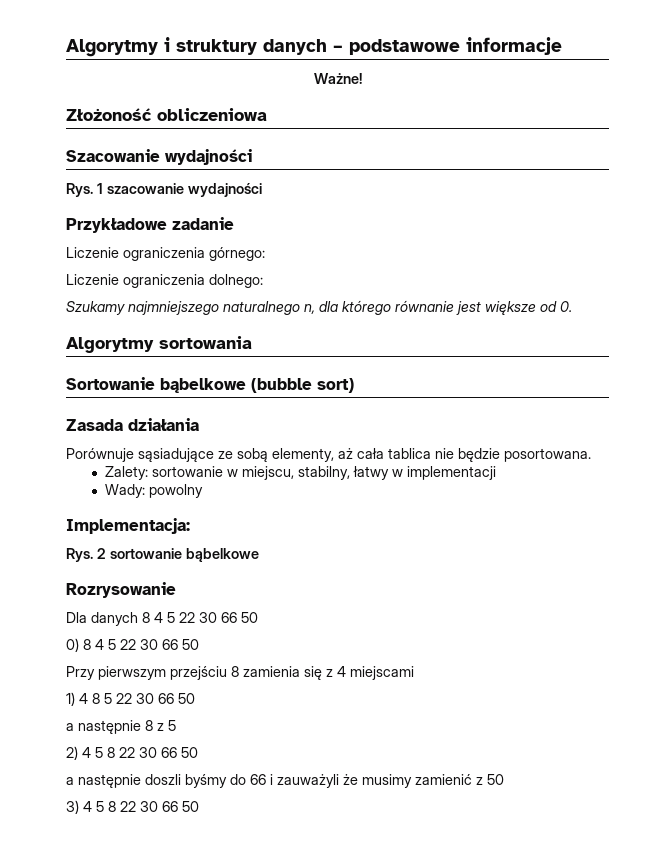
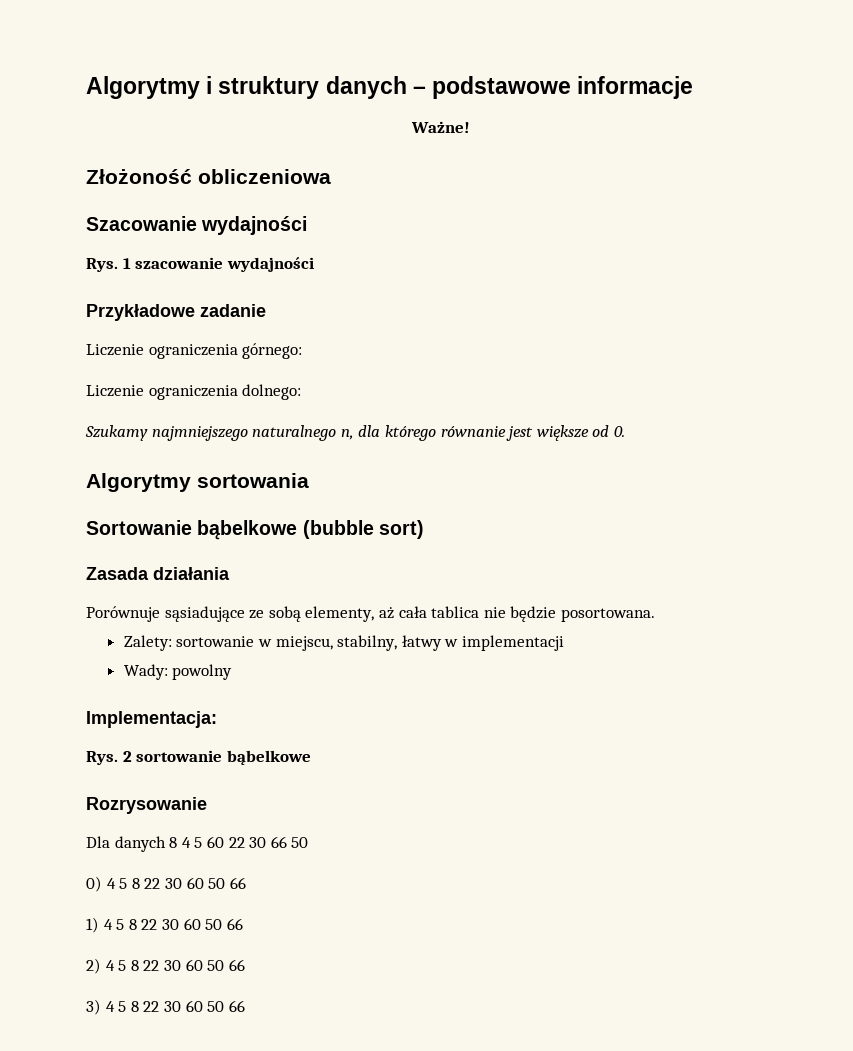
- Dla danych 8 4 5 22 30 66 50
+ Dla danych 8 4 5 60 22 30 66 50
- 0) 8 4 5 22 30 66 50
- Przy pierwszym przejściu 8 zamienia się z 4 miejscami
- 1) 4 8 5 22 30 66 50
- a następnie 8 z 5
+ 0) 4 5 8 22 30 60 50 66
+ 1) 4 5 8 22 30 60 50 66
- 2) 4 5 8 22 30 66 50
- a następnie doszli byśmy do 66 i zauważyli że musimy zamienić z 50
+ 2) 4 5 8 22 30 60 50 66
- 3) 4 5 8 22 30 66 50
+ 3) 4 5 8 22 30 60 50 66

